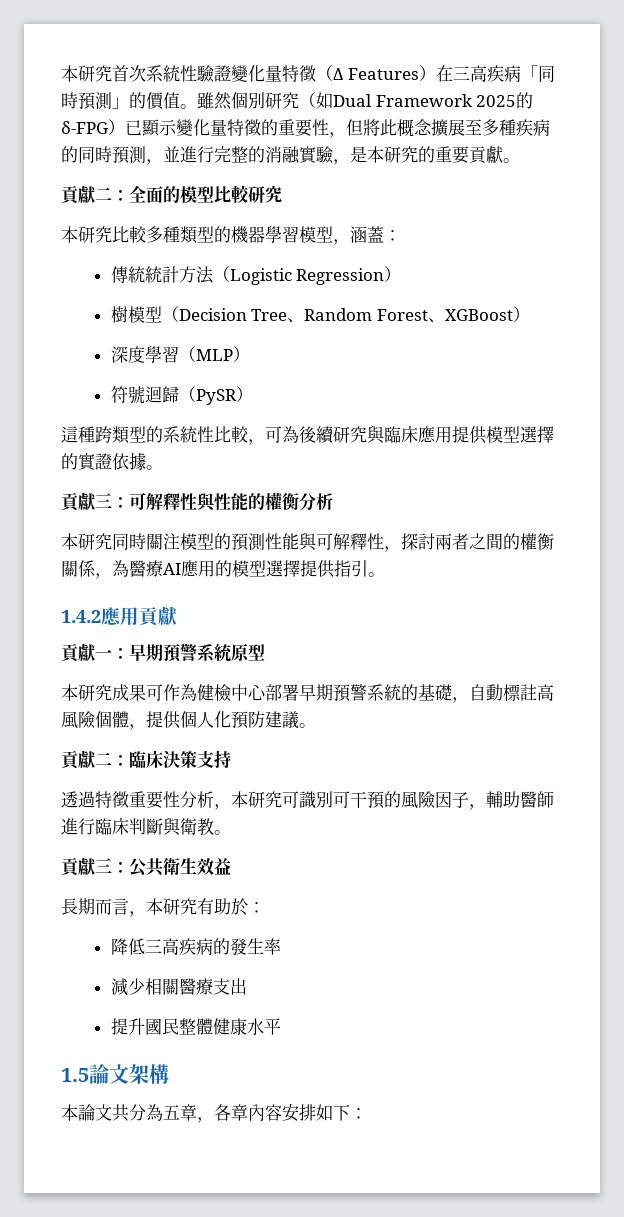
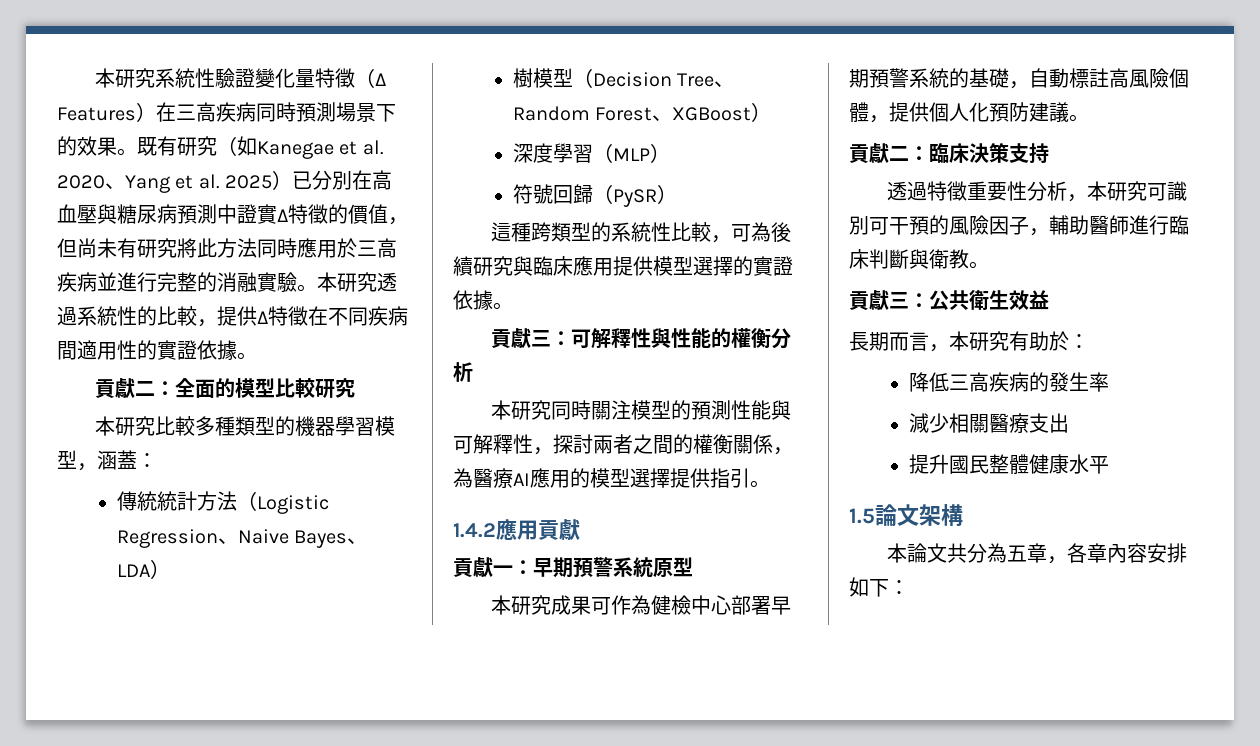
- 本研究首次系統性驗證變化量特徵（Δ Features）在三高疾病「同時預測」的價值。雖然個別研究（如Dual Framework 2025的δ-FPG）已顯示變化量特徵的重要性，但將此概念擴展至多種疾病的同時預測，並進行完整的消融實驗，是本研究的重要貢獻。
+ 本研究系統性驗證變化量特徵（Δ Features）在三高疾病同時預測場景下的效果。既有研究（如Kanegae et al. 2020、Yang et al. 2025）已分別在高血壓與糖尿病預測中證實Δ特徵的價值，但尚未有研究將此方法同時應用於三高疾病並進行完整的消融實驗。本研究透過系統性的比較，提供Δ特徵在不同疾病間適用性的實證依據。
- 傳統統計方法（Logistic Regression）
+ 傳統統計方法（Logistic Regression、Naive Bayes、LDA）
- 符號迴歸（PySR）
+ 符號回歸（PySR）

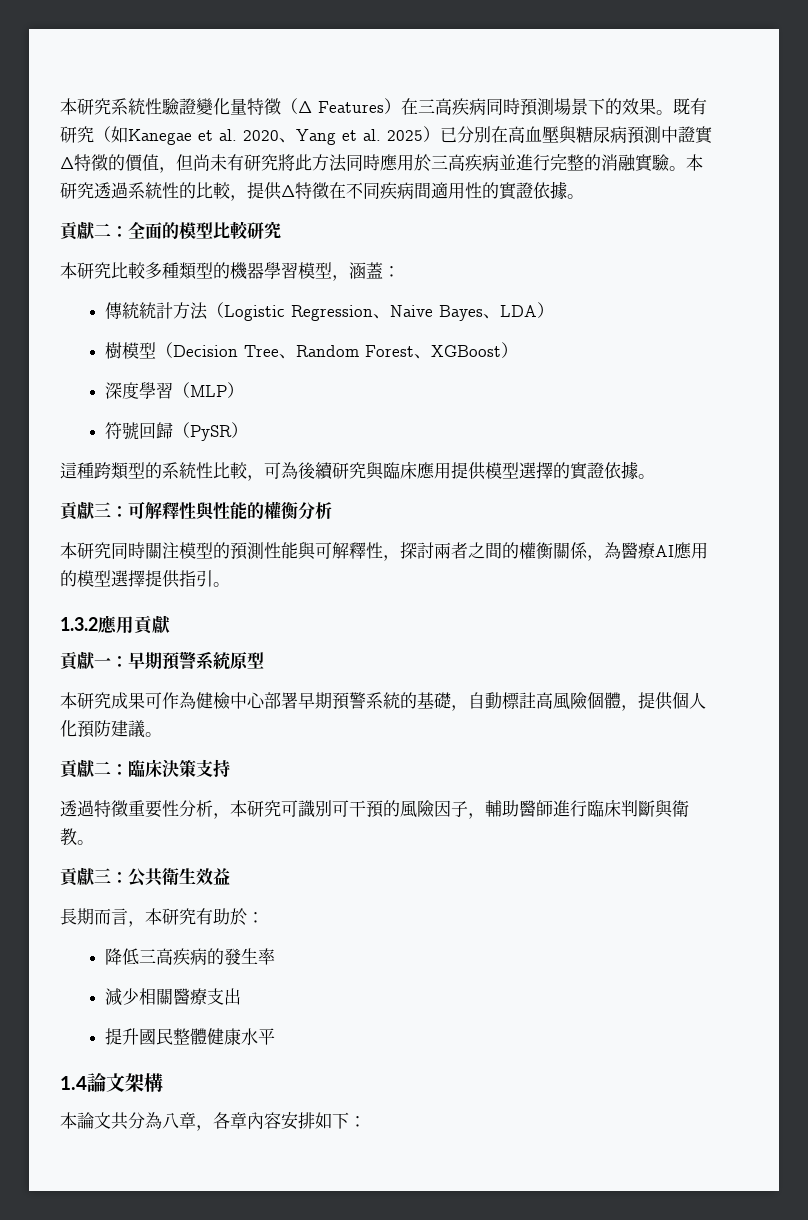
- 1.4.2應用貢獻
+ 1.3.2應用貢獻
- 1.5論文架構
+ 1.4論文架構
- 本論文共分為五章，各章內容安排如下：
+ 本論文共分為八章，各章內容安排如下：

